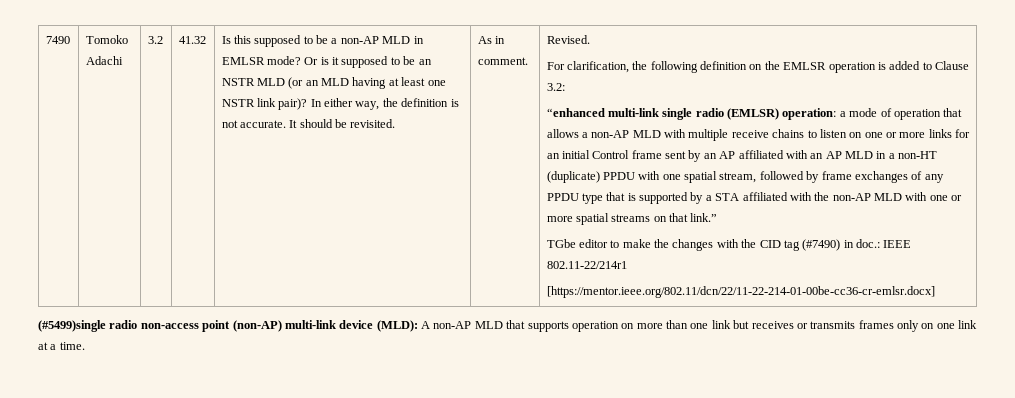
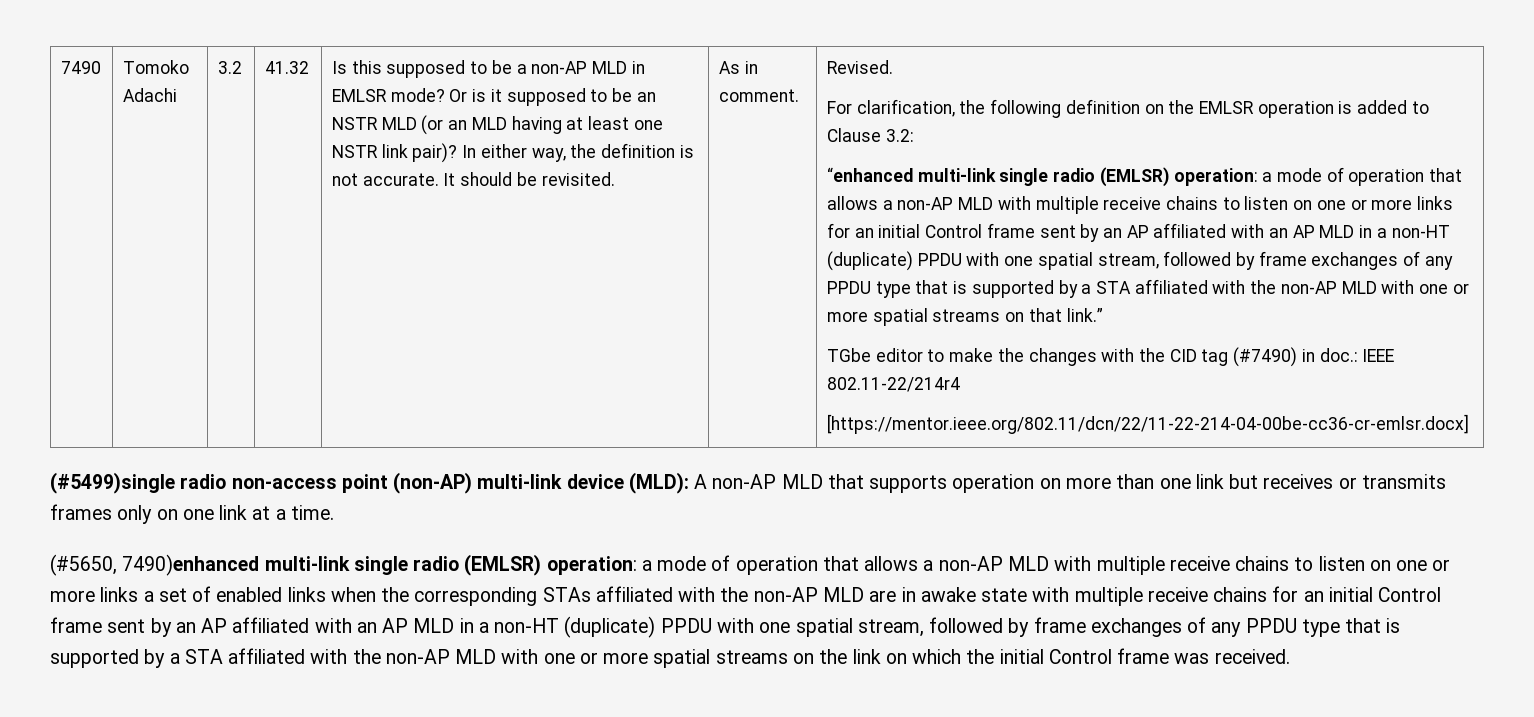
- TGbe editor to make the changes with the CID tag (#7490) in doc.: IEEE 802.11-22/214r1
- [https://mentor.ieee.org/802.11/dcn/22/11-22-214-01-00be-cc36-cr-emlsr.docx]
+ TGbe editor to make the changes with the CID tag (#7490) in doc.: IEEE 802.11-22/214r4
+ [https://mentor.ieee.org/802.11/dcn/22/11-22-214-04-00be-cc36-cr-emlsr.docx]
+ (#5650, 7490)enhanced multi-link single radio (EMLSR) operation: a mode of operation that allows a non-AP MLD with multiple receive chains to listen on one or more links a set of enabled links when the corresponding STAs affiliated with the non-AP MLD are in awake state with multiple receive chains for an initial Control frame sent by an AP affiliated with an AP MLD in a non-HT (duplicate) PPDU with one spatial stream, followed by frame exchanges of any PPDU type that is supported by a STA affiliated with the non-AP MLD with one or more spatial streams on the link on which the initial Control frame was received.

